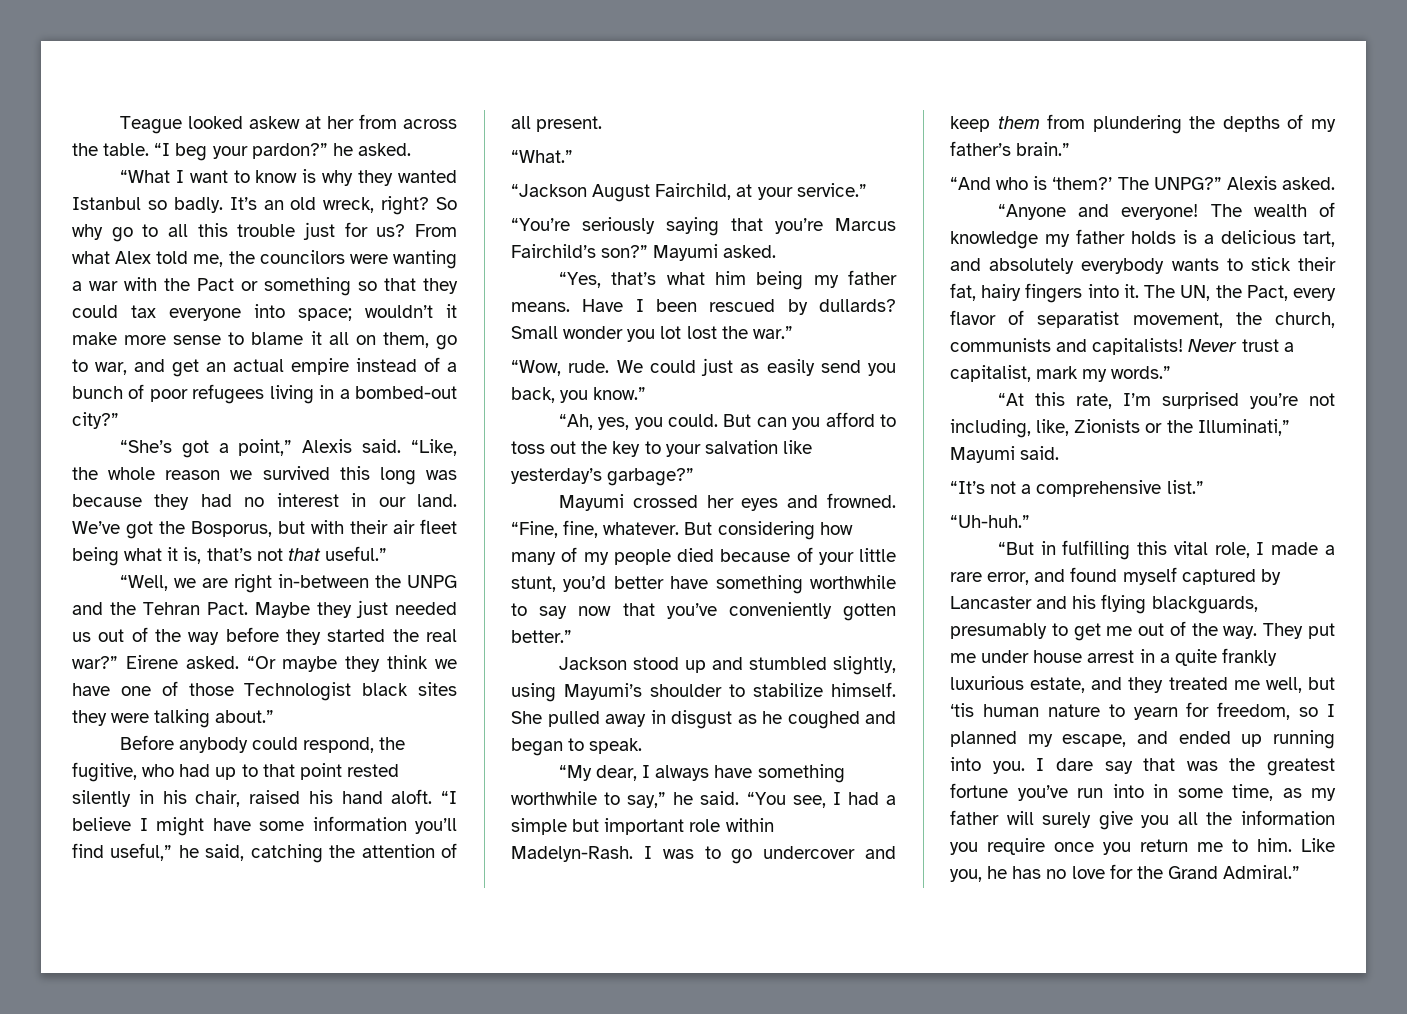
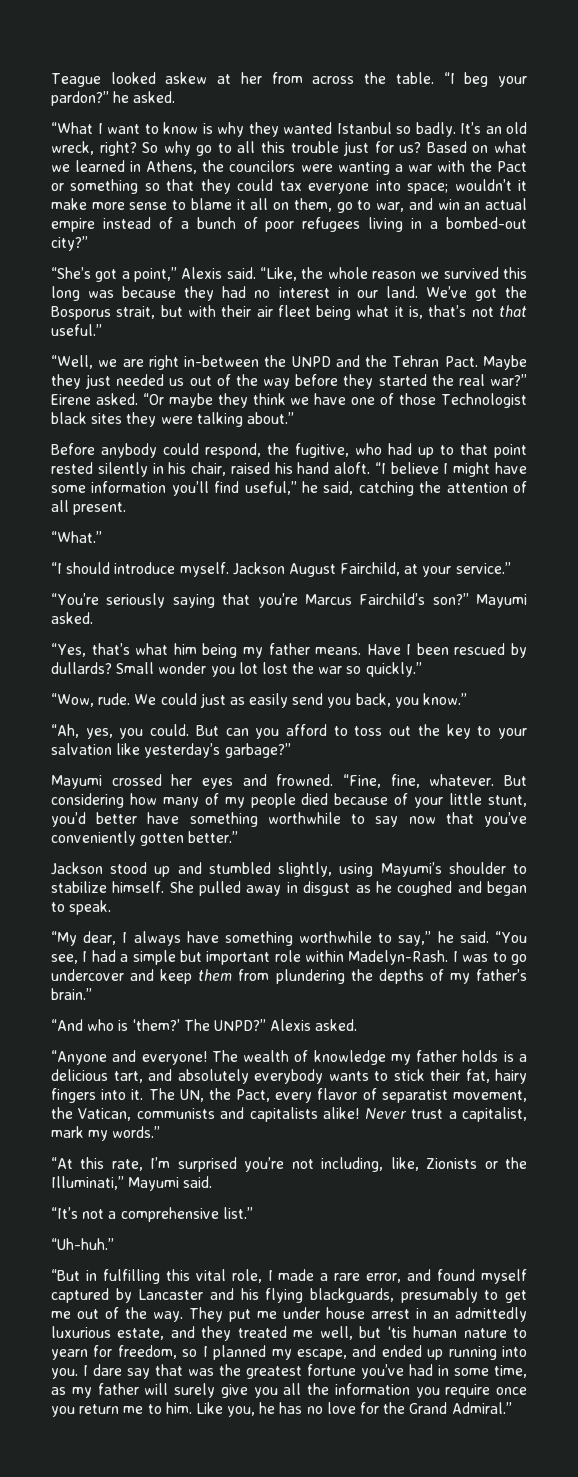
- From what Alex told me, the councilors were wanting a war with the Pact or something so that they could tax everyone into space; wouldn’t it make more sense to blame it all on them, go to war, and get an actual empire instead of a bunch of poor refugees living in a bombed-out city?”
+ Based on what we learned in Athens, the councilors were wanting a war with the Pact or something so that they could tax everyone into space; wouldn’t it make more sense to blame it all on them, go to war, and win an actual empire instead of a bunch of poor refugees living in a bombed-out city?”
- We’ve got the Bosporus, but with their air fleet being what it is, that’s not that useful.”
+ We’ve got the Bosporus strait, but with their air fleet being what it is, that’s not that useful.”
- “Well, we are right in-between the UNPG and the Tehran Pact.
+ “Well, we are right in-between the UNPD and the Tehran Pact.
- “Jackson August Fairchild, at your service.”
+ “I should introduce myself. Jackson August Fairchild, at your service.”
- Small wonder you lot lost the war.”
+ Small wonder you lot lost the war so quickly.”
- The UNPG?”
+ The UNPD?”
- The UN, the Pact, every flavor of separatist movement, the church, communists and capitalists!
+ The UN, the Pact, every flavor of separatist movement, the Vatican, communists and capitalists alike!
- They put me under house arrest in a quite frankly luxurious estate, and they treated me well, but ‘tis human nature to yearn for freedom, so I planned my escape, and ended up running into you.
+ They put me under house arrest in an admittedly luxurious estate, and they treated me well, but ‘tis human nature to yearn for freedom, so I planned my escape, and ended up running into you.
- I dare say that was the greatest fortune you’ve run into in some time, as my father will surely give you all the information you require once you return me to him.
+ I dare say that was the greatest fortune you’ve had in some time, as my father will surely give you all the information you require once you return me to him.

